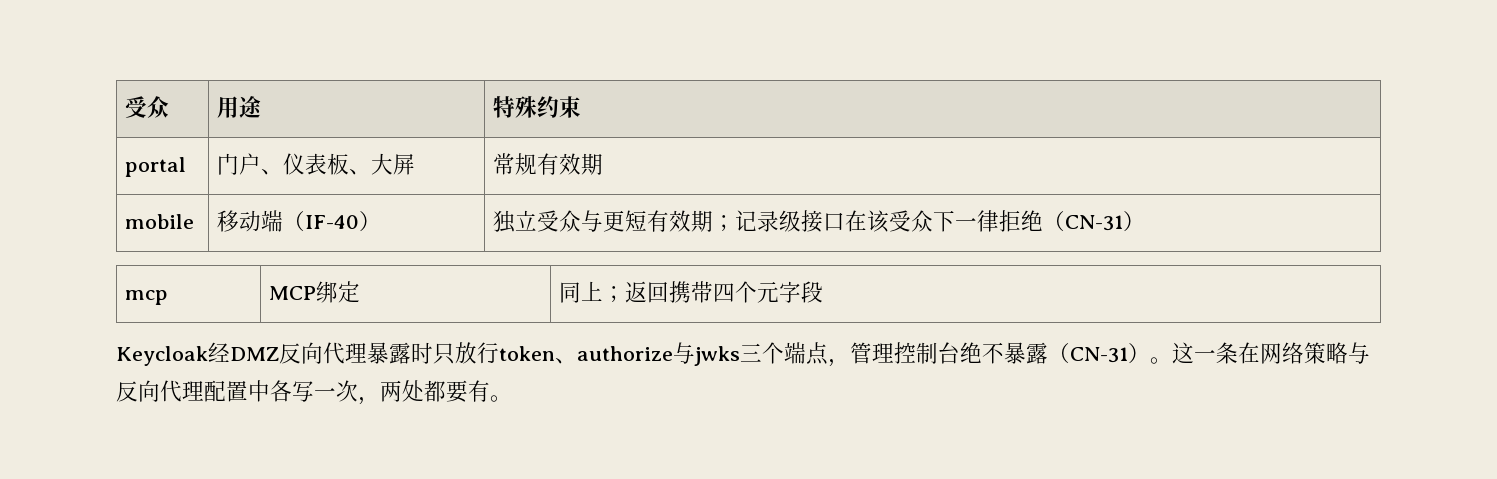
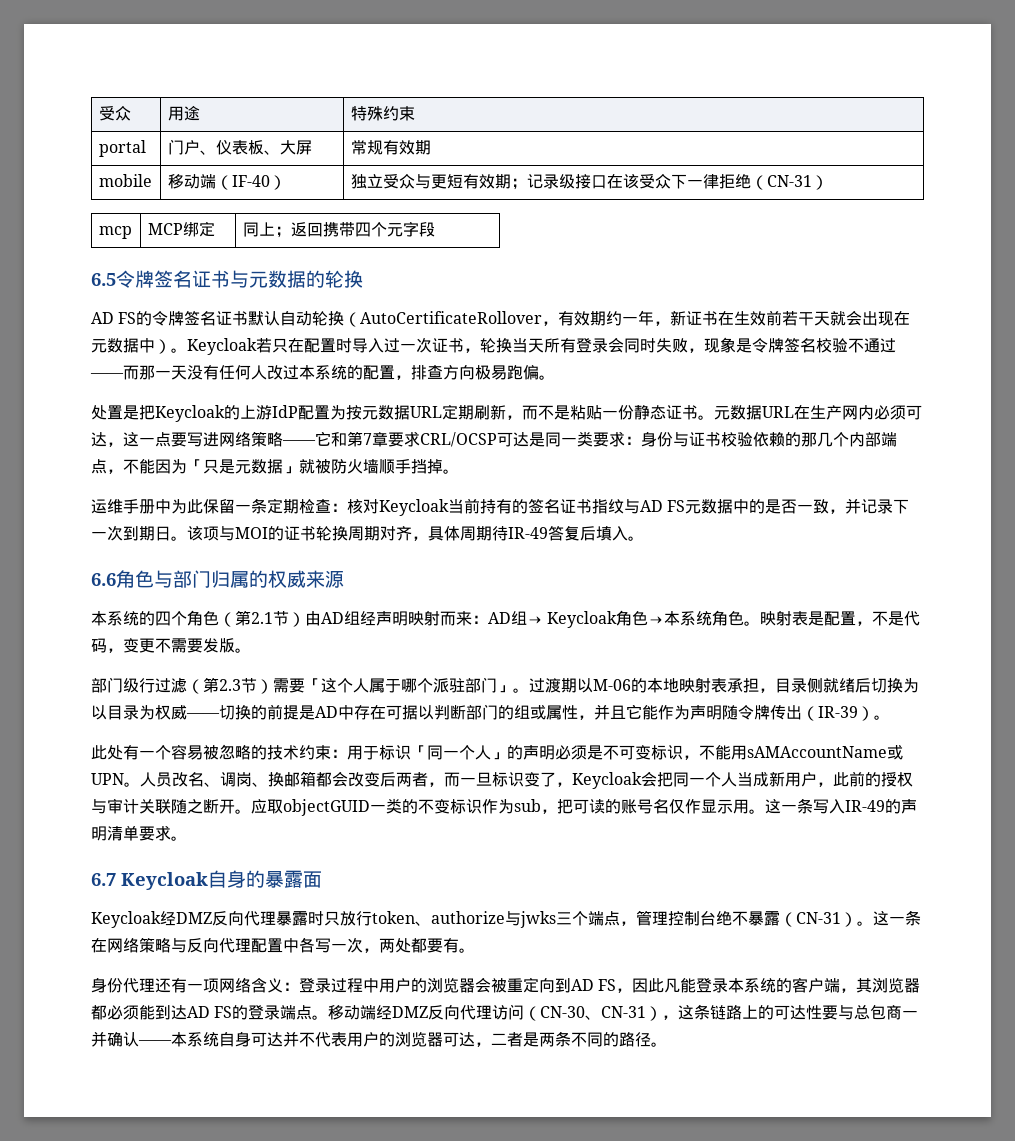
+ 6.5令牌签名证书与元数据的轮换
+ AD FS的令牌签名证书默认自动轮换（AutoCertificateRollover，有效期约一年，新证书在生效前若干天就会出现在元数据中）。Keycloak若只在配置时导入过一次证书，轮换当天所有登录会同时失败，现象是令牌签名校验不通过——而那一天没有任何人改过本系统的配置，排查方向极易跑偏。
+ 处置是把Keycloak的上游IdP配置为按元数据URL定期刷新，而不是粘贴一份静态证书。元数据URL在生产网内必须可达，这一点要写进网络策略——它和第7章要求CRL/OCSP可达是同一类要求：身份与证书校验依赖的那几个内部端点，不能因为「只是元数据」就被防火墙顺手挡掉。
+ 运维手册中为此保留一条定期检查：核对Keycloak当前持有的签名证书指纹与AD FS元数据中的是否一致，并记录下一次到期日。该项与MOI的证书轮换周期对齐，具体周期待IR-49答复后填入。
+ 6.6角色与部门归属的权威来源
+ 本系统的四个角色（第2.1节）由AD组经声明映射而来：AD组→ Keycloak角色→本系统角色。映射表是配置，不是代码，变更不需要发版。
+ 部门级行过滤（第2.3节）需要「这个人属于哪个派驻部门」。过渡期以M-06的本地映射表承担，目录侧就绪后切换为以目录为权威——切换的前提是AD中存在可据以判断部门的组或属性，并且它能作为声明随令牌传出（IR-39）。
+ 此处有一个容易被忽略的技术约束：用于标识「同一个人」的声明必须是不可变标识，不能用sAMAccountName或UPN。人员改名、调岗、换邮箱都会改变后两者，而一旦标识变了，Keycloak会把同一个人当成新用户，此前的授权与审计关联随之断开。应取objectGUID一类的不变标识作为sub，把可读的账号名仅作显示用。这一条写入IR-49的声明清单要求。
+ 6.7 Keycloak自身的暴露面
+ 身份代理还有一项网络含义：登录过程中用户的浏览器会被重定向到AD FS，因此凡能登录本系统的客户端，其浏览器都必须能到达AD FS的登录端点。移动端经DMZ反向代理访问（CN-30、CN-31），这条链路上的可达性要与总包商一并确认——本系统自身可达并不代表用户的浏览器可达，二者是两条不同的路径。

